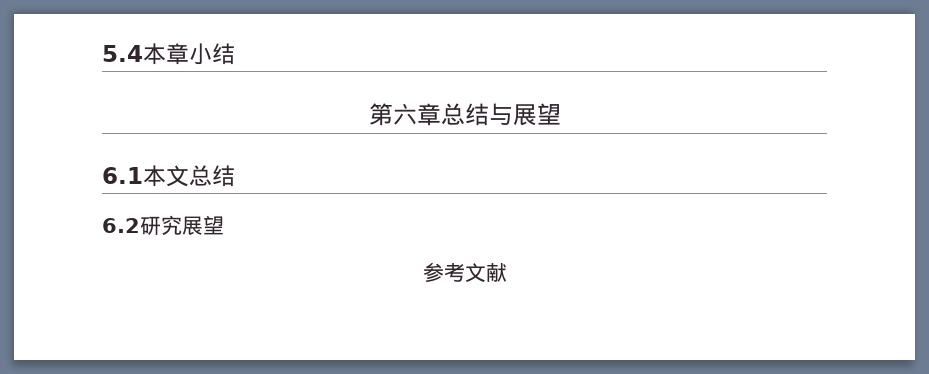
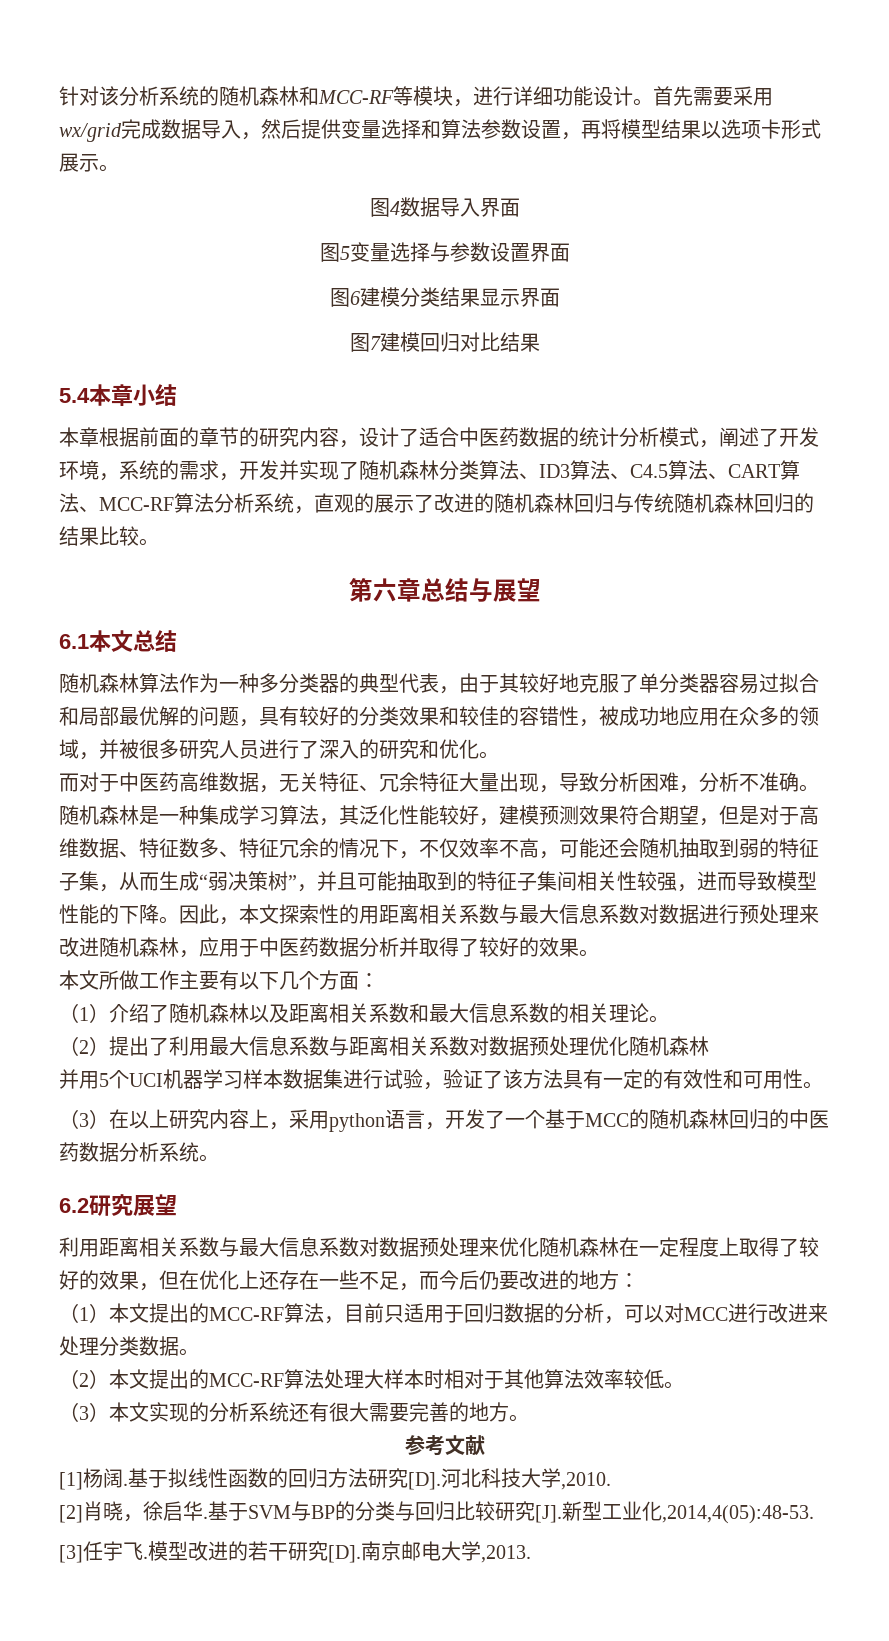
+ 针对该分析系统的随机森林和MCC-RF等模块，进行详细功能设计。首先需要采用wx/grid完成数据导入，然后提供变量选择和算法参数设置，再将模型结果以选项卡形式展示。
+ 图4数据导入界面
+ 图5变量选择与参数设置界面
+ 图6建模分类结果显示界面
+ 图7建模回归对比结果
  5.4本章小结
+ 本章根据前面的章节的研究内容，设计了适合中医药数据的统计分析模式，阐述了开发环境，系统的需求，开发并实现了随机森林分类算法、ID3算法、C4.5算法、CART算法、MCC-RF算法分析系统，直观的展示了改进的随机森林回归与传统随机森林回归的结果比较。
+ 随机森林算法作为一种多分类器的典型代表，由于其较好地克服了单分类器容易过拟合和局部最优解的问题，具有较好的分类效果和较佳的容错性，被成功地应用在众多的领域，并被很多研究人员进行了深入的研究和优化。
+ 而对于中医药高维数据，无关特征、冗余特征大量出现，导致分析困难，分析不准确。随机森林是一种集成学习算法，其泛化性能较好，建模预测效果符合期望，但是对于高维数据、特征数多、特征冗余的情况下，不仅效率不高，可能还会随机抽取到弱的特征子集，从而生成“弱决策树”，并且可能抽取到的特征子集间相关性较强，进而导致模型性能的下降。因此，本文探索性的用距离相关系数与最大信息系数对数据进行预处理来改进随机森林，应用于中医药数据分析并取得了较好的效果。
+ 本文所做工作主要有以下几个方面：
+ （1）介绍了随机森林以及距离相关系数和最大信息系数的相关理论。
+ （2）提出了利用最大信息系数与距离相关系数对数据预处理优化随机森林
+ 并用5个UCI机器学习样本数据集进行试验，验证了该方法具有一定的有效性和可用性。
+ （3）在以上研究内容上，采用python语言，开发了一个基于MCC的随机森林回归的中医药数据分析系统。
  6.2研究展望
+ 利用距离相关系数与最大信息系数对数据预处理来优化随机森林在一定程度上取得了较好的效果，但在优化上还存在一些不足，而今后仍要改进的地方：
+ （1）本文提出的MCC-RF算法，目前只适用于回归数据的分析，可以对MCC进行改进来处理分类数据。
+ （2）本文提出的MCC-RF算法处理大样本时相对于其他算法效率较低。
+ （3）本文实现的分析系统还有很大需要完善的地方。
  参考文献
+ [1]杨阔.基于拟线性函数的回归方法研究[D].河北科技大学,2010.
+ [2]肖晓，徐启华.基于SVM与BP的分类与回归比较研究[J].新型工业化,2014,4(05):48-53.
+ [3]任宇飞.模型改进的若干研究[D].南京邮电大学,2013.

